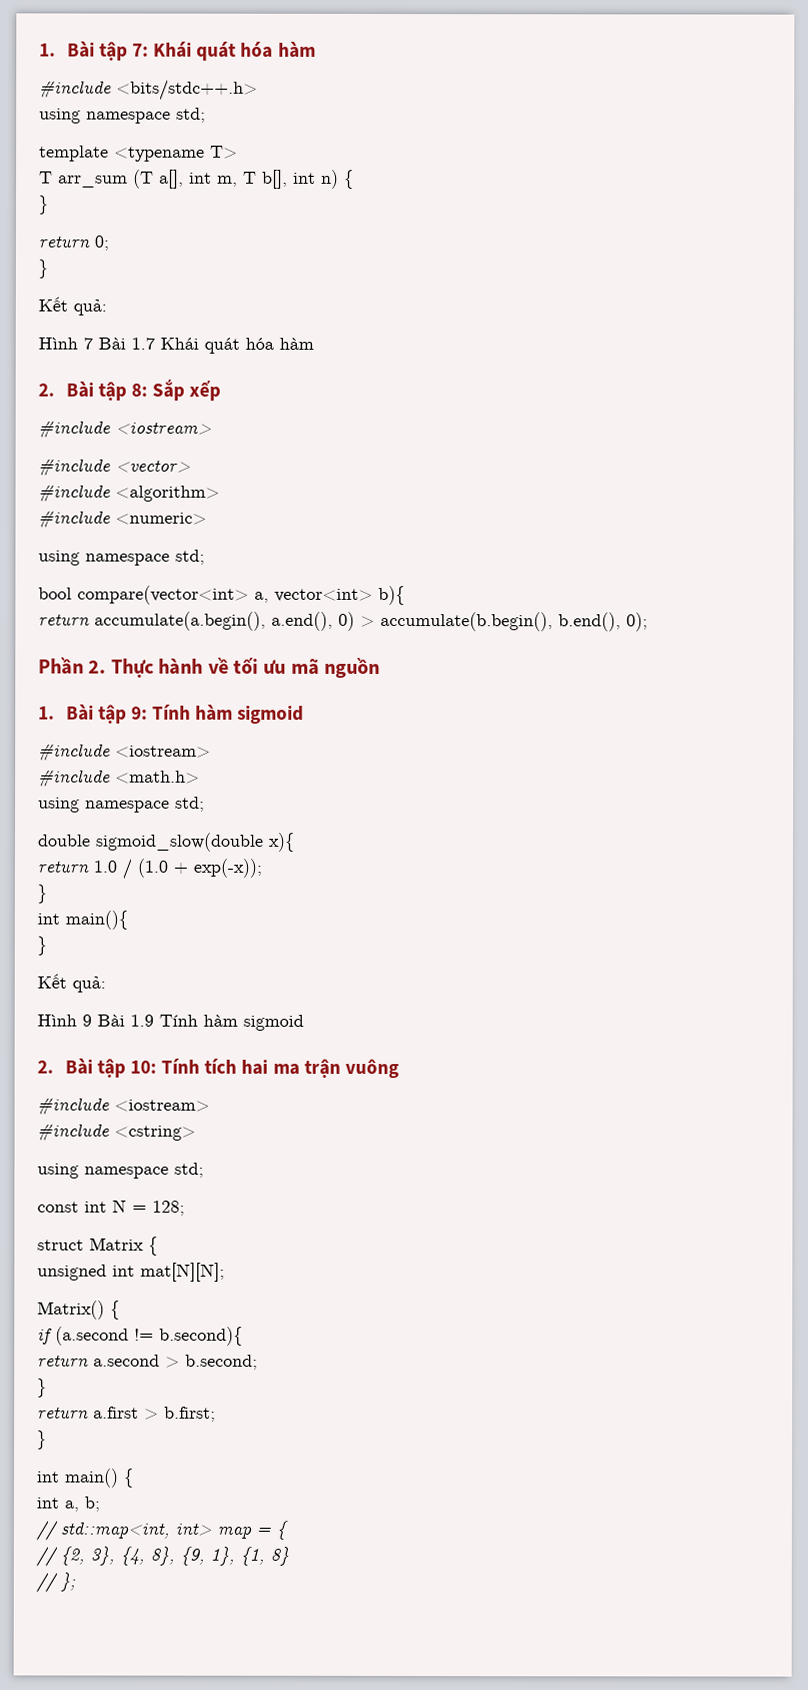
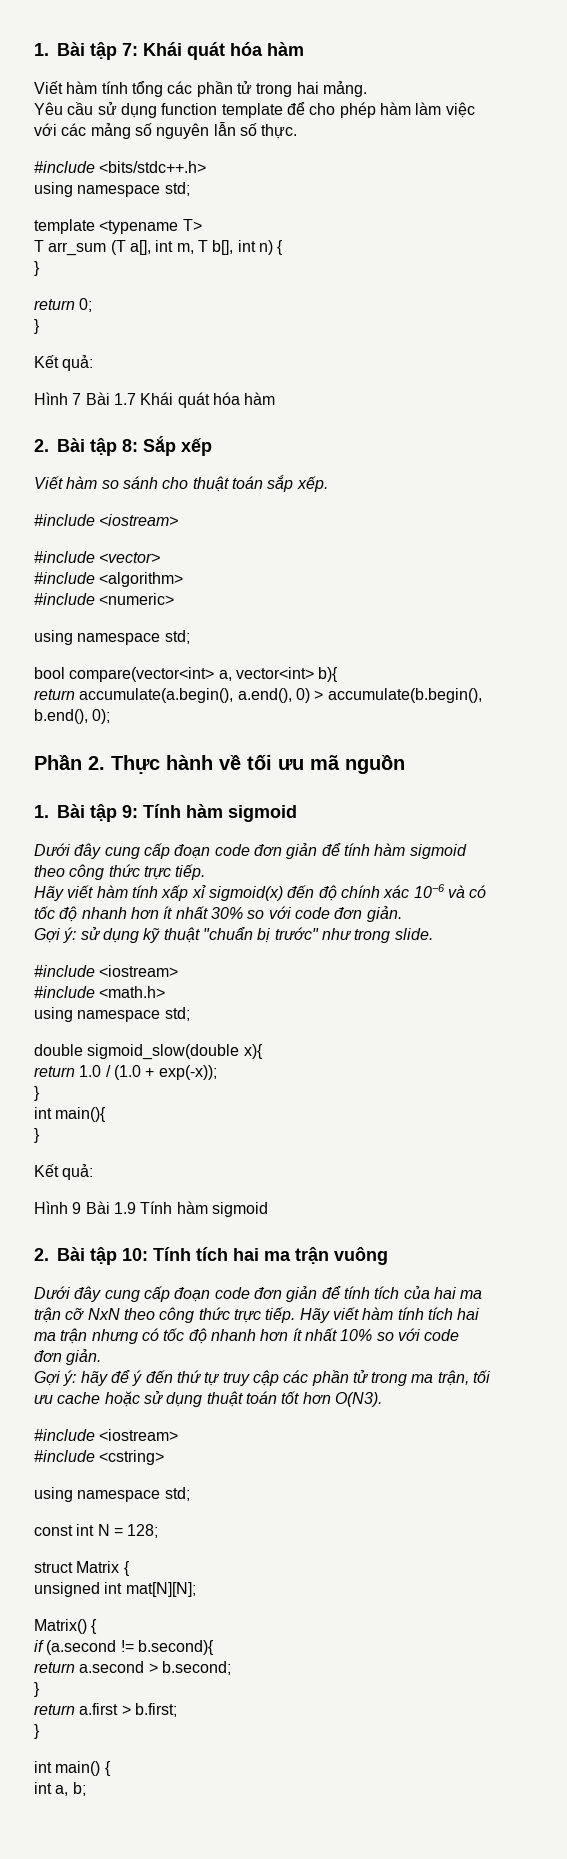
+ Viết hàm tính tổng các phần tử trong hai mảng.
+ Yêu cầu sử dụng function template để cho phép hàm làm việc với các mảng số nguyên lẫn số thực.
+ Viết hàm so sánh cho thuật toán sắp xếp.
+ Dưới đây cung cấp đoạn code đơn giản để tính hàm sigmoid theo công thức trực tiếp.
+ Hãy viết hàm tính xấp xỉ sigmoid(x) đến độ chính xác 10−6 và có tốc độ nhanh hơn ít nhất 30% so với code đơn giản.
+ Gợi ý: sử dụng kỹ thuật "chuẩn bị trước" như trong slide.
+ Dưới đây cung cấp đoạn code đơn giản để tính tích của hai ma trận cỡ NxN theo công thức trực tiếp. Hãy viết hàm tính tích hai ma trận nhưng có tốc độ nhanh hơn ít nhất 10% so với code đơn giản.
+ Gợi ý: hãy để ý đến thứ tự truy cập các phần tử trong ma trận, tối ưu cache hoặc sử dụng thuật toán tốt hơn O(N3).
- // std::map<int, int> map = {
- // {2, 3}, {4, 8}, {9, 1}, {1, 8}
- // };

